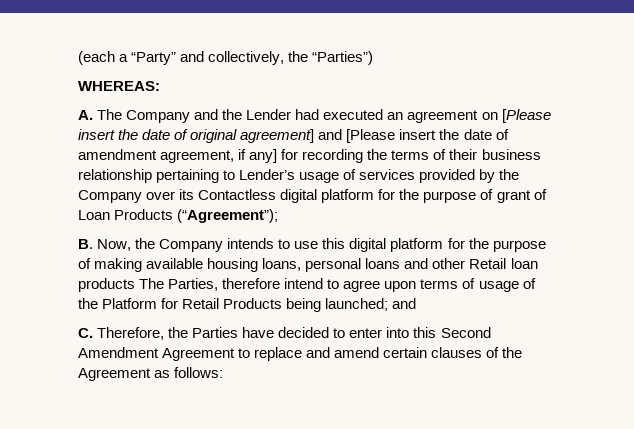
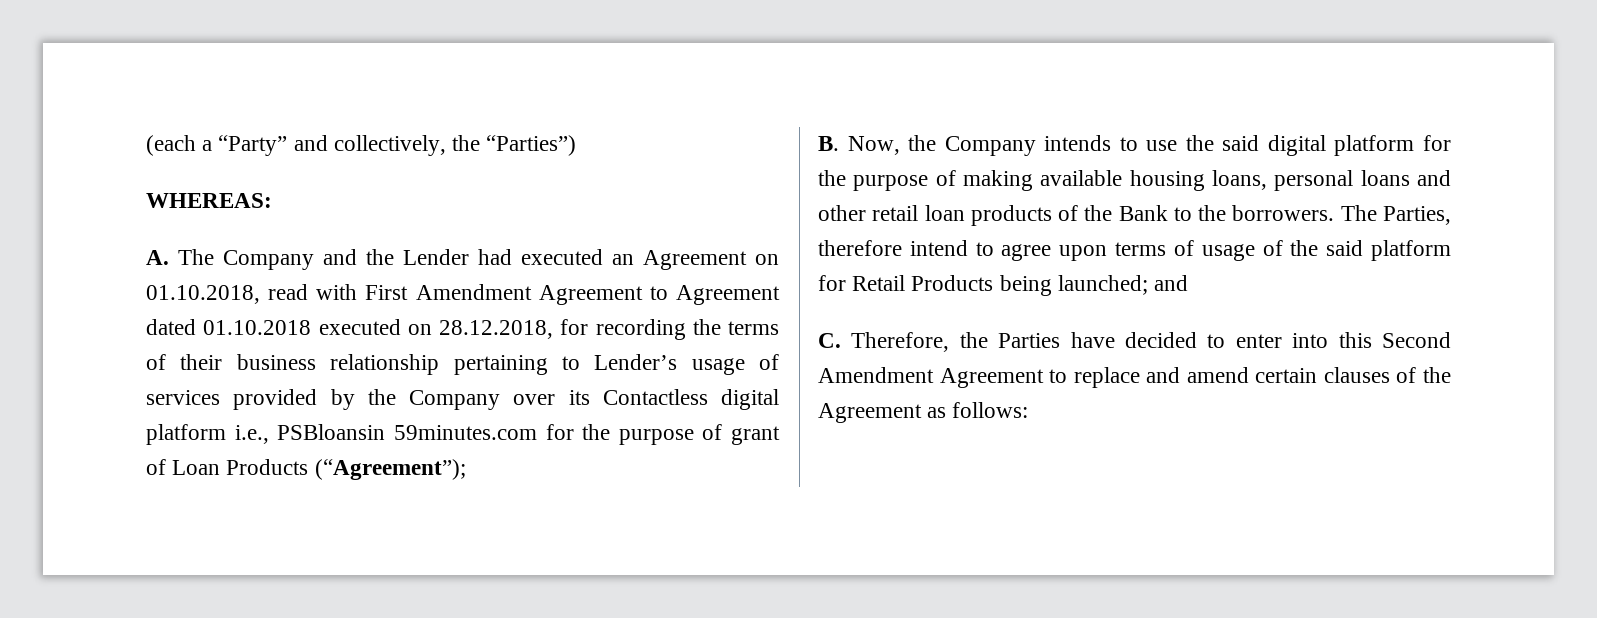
- A. The Company and the Lender had executed an agreement on [Please insert the date of original agreement] and [Please insert the date of amendment agreement, if any] for recording the terms of their business relationship pertaining to Lender’s usage of services provided by the Company over its Contactless digital platform for the purpose of grant of Loan Products (“Agreement”);
+ A. The Company and the Lender had executed an Agreement on 01.10.2018, read with First Amendment Agreement to Agreement dated 01.10.2018 executed on 28.12.2018, for recording the terms of their business relationship pertaining to Lender’s usage of services provided by the Company over its Contactless digital platform i.e., PSBloansin 59minutes.com for the purpose of grant of Loan Products (“Agreement”);
- B. Now, the Company intends to use this digital platform for the purpose of making available housing loans, personal loans and other Retail loan products The Parties, therefore intend to agree upon terms of usage of the Platform for Retail Products being launched; and
+ B. Now, the Company intends to use the said digital platform for the purpose of making available housing loans, personal loans and other retail loan products of the Bank to the borrowers. The Parties, therefore intend to agree upon terms of usage of the said platform for Retail Products being launched; and

